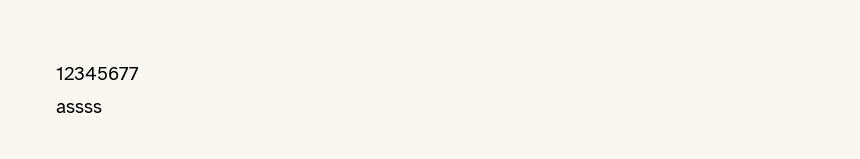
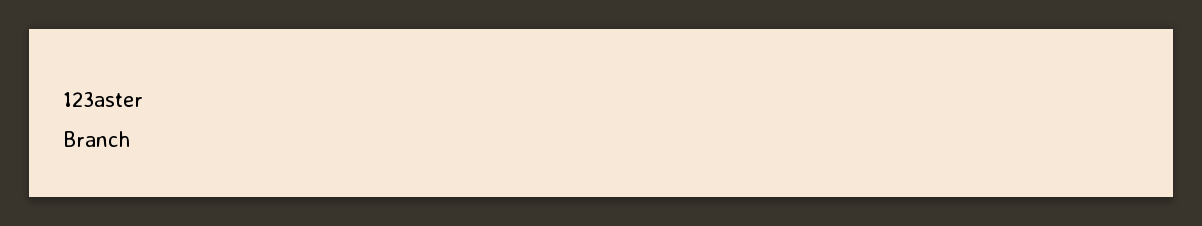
- 12345677
- assss
+ 123aster
+ Branch

